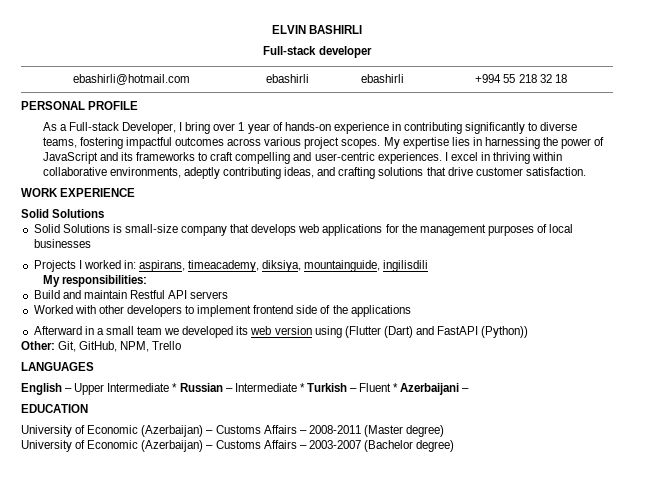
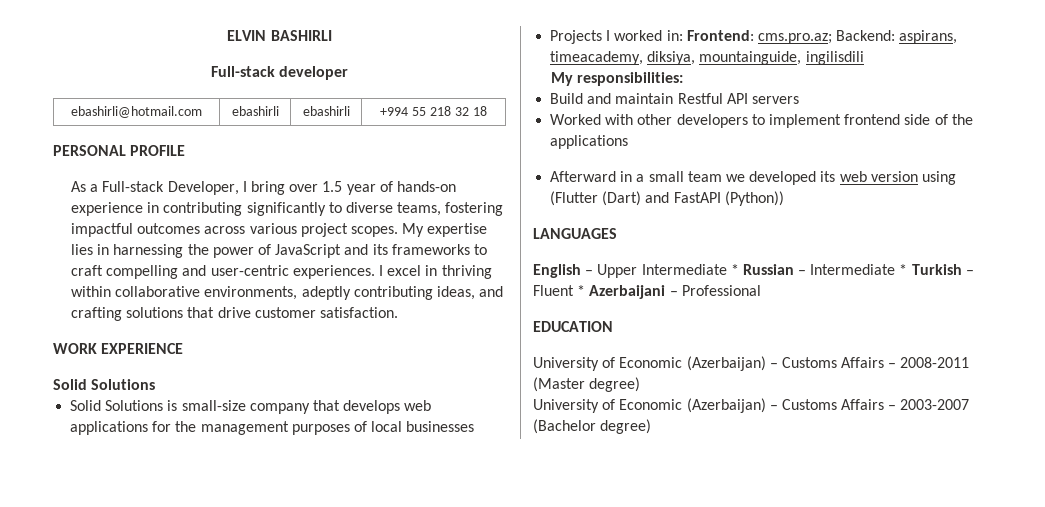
- As a Full-stack Developer, I bring over 1 year of hands-on experience in contributing significantly to diverse teams, fostering impactful outcomes across various project scopes.
+ As a Full-stack Developer, I bring over 1.5 year of hands-on experience in contributing significantly to diverse teams, fostering impactful outcomes across various project scopes.
- Projects I worked in: aspirans, timeacademy, diksiya, mountainguide, ingilisdili
+ Projects I worked in: Frontend: cms.pro.az; Backend: aspirans, timeacademy, diksiya, mountainguide, ingilisdili
- Other: Git, GitHub, NPM, Trello
- English – Upper Intermediate * Russian – Intermediate * Turkish – Fluent * Azerbaijani –
+ English – Upper Intermediate * Russian – Intermediate * Turkish – Fluent * Azerbaijani – Professional

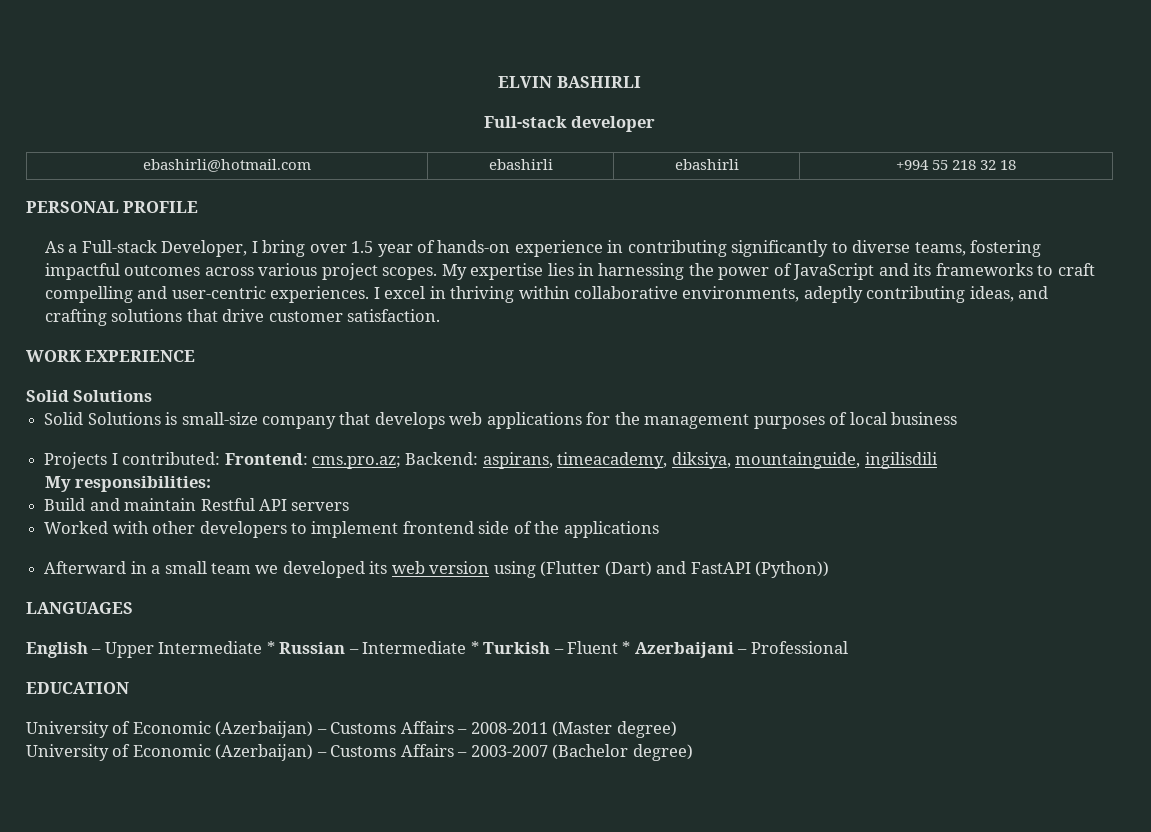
- Solid Solutions is small-size company that develops web applications for the management purposes of local businesses
+ Solid Solutions is small-size company that develops web applications for the management purposes of local business
- Projects I worked in: Frontend: cms.pro.az; Backend: aspirans, timeacademy, diksiya, mountainguide, ingilisdili
+ Projects I contributed: Frontend: cms.pro.az; Backend: aspirans, timeacademy, diksiya, mountainguide, ingilisdili

